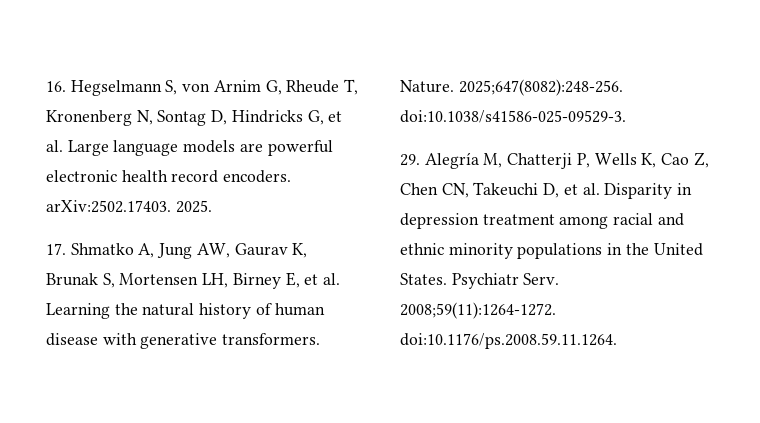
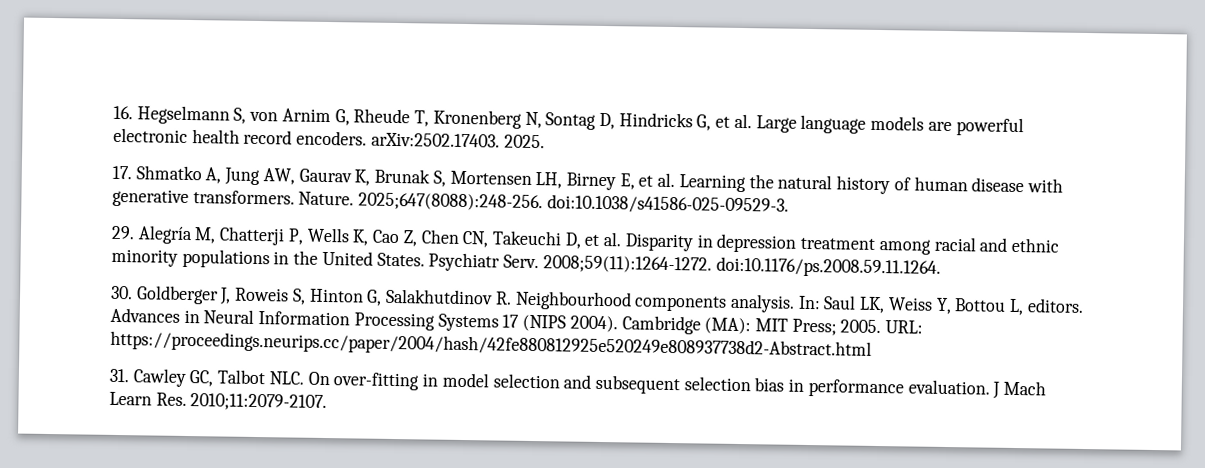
- 2025;647(8082):248-256. doi:10.1038/s41586-025-09529-3.
+ 2025;647(8088):248-256. doi:10.1038/s41586-025-09529-3.
+ 30. Goldberger J, Roweis S, Hinton G, Salakhutdinov R. Neighbourhood components analysis. In: Saul LK, Weiss Y, Bottou L, editors. Advances in Neural Information Processing Systems 17 (NIPS 2004). Cambridge (MA): MIT Press; 2005. URL: https://proceedings.neurips.cc/paper/2004/hash/42fe880812925e520249e808937738d2-Abstract.html
+ 31. Cawley GC, Talbot NLC. On over-fitting in model selection and subsequent selection bias in performance evaluation. J Mach Learn Res. 2010;11:2079-2107.

